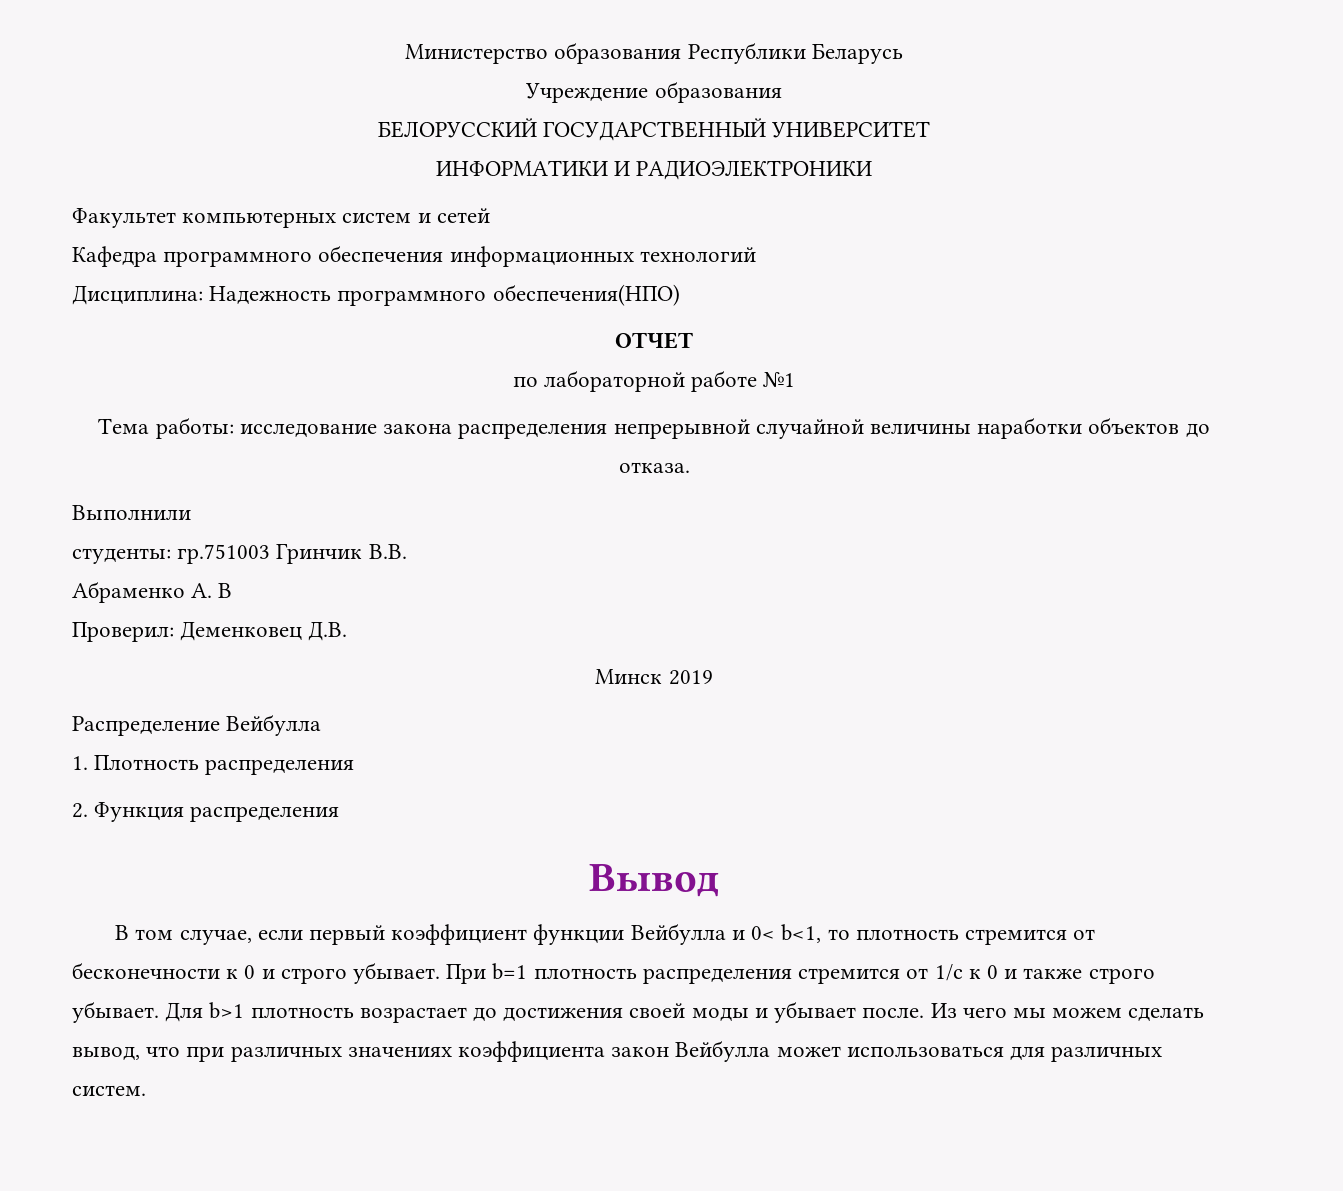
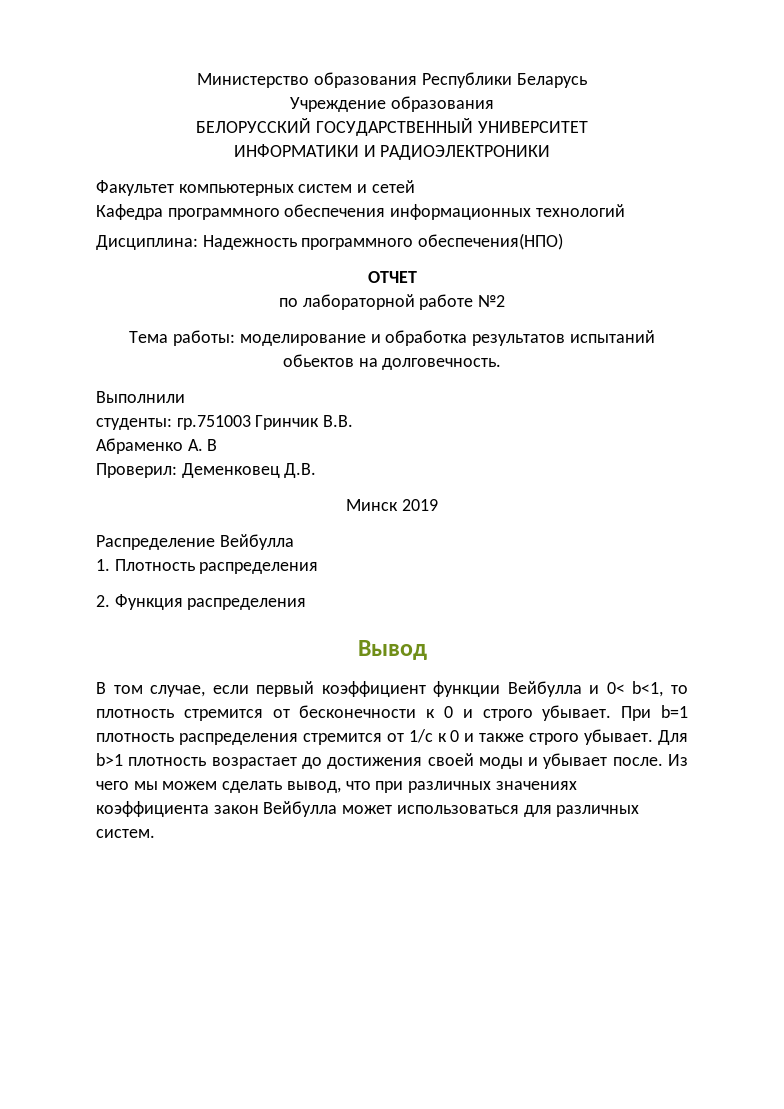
- по лабораторной работе №1
+ по лабораторной работе №2
- Тема работы: исследование закона распределения непрерывной случайной величины наработки объектов до отказа.
+ Тема работы: моделирование и обработка результатов испытаний обьектов на долговечность.

